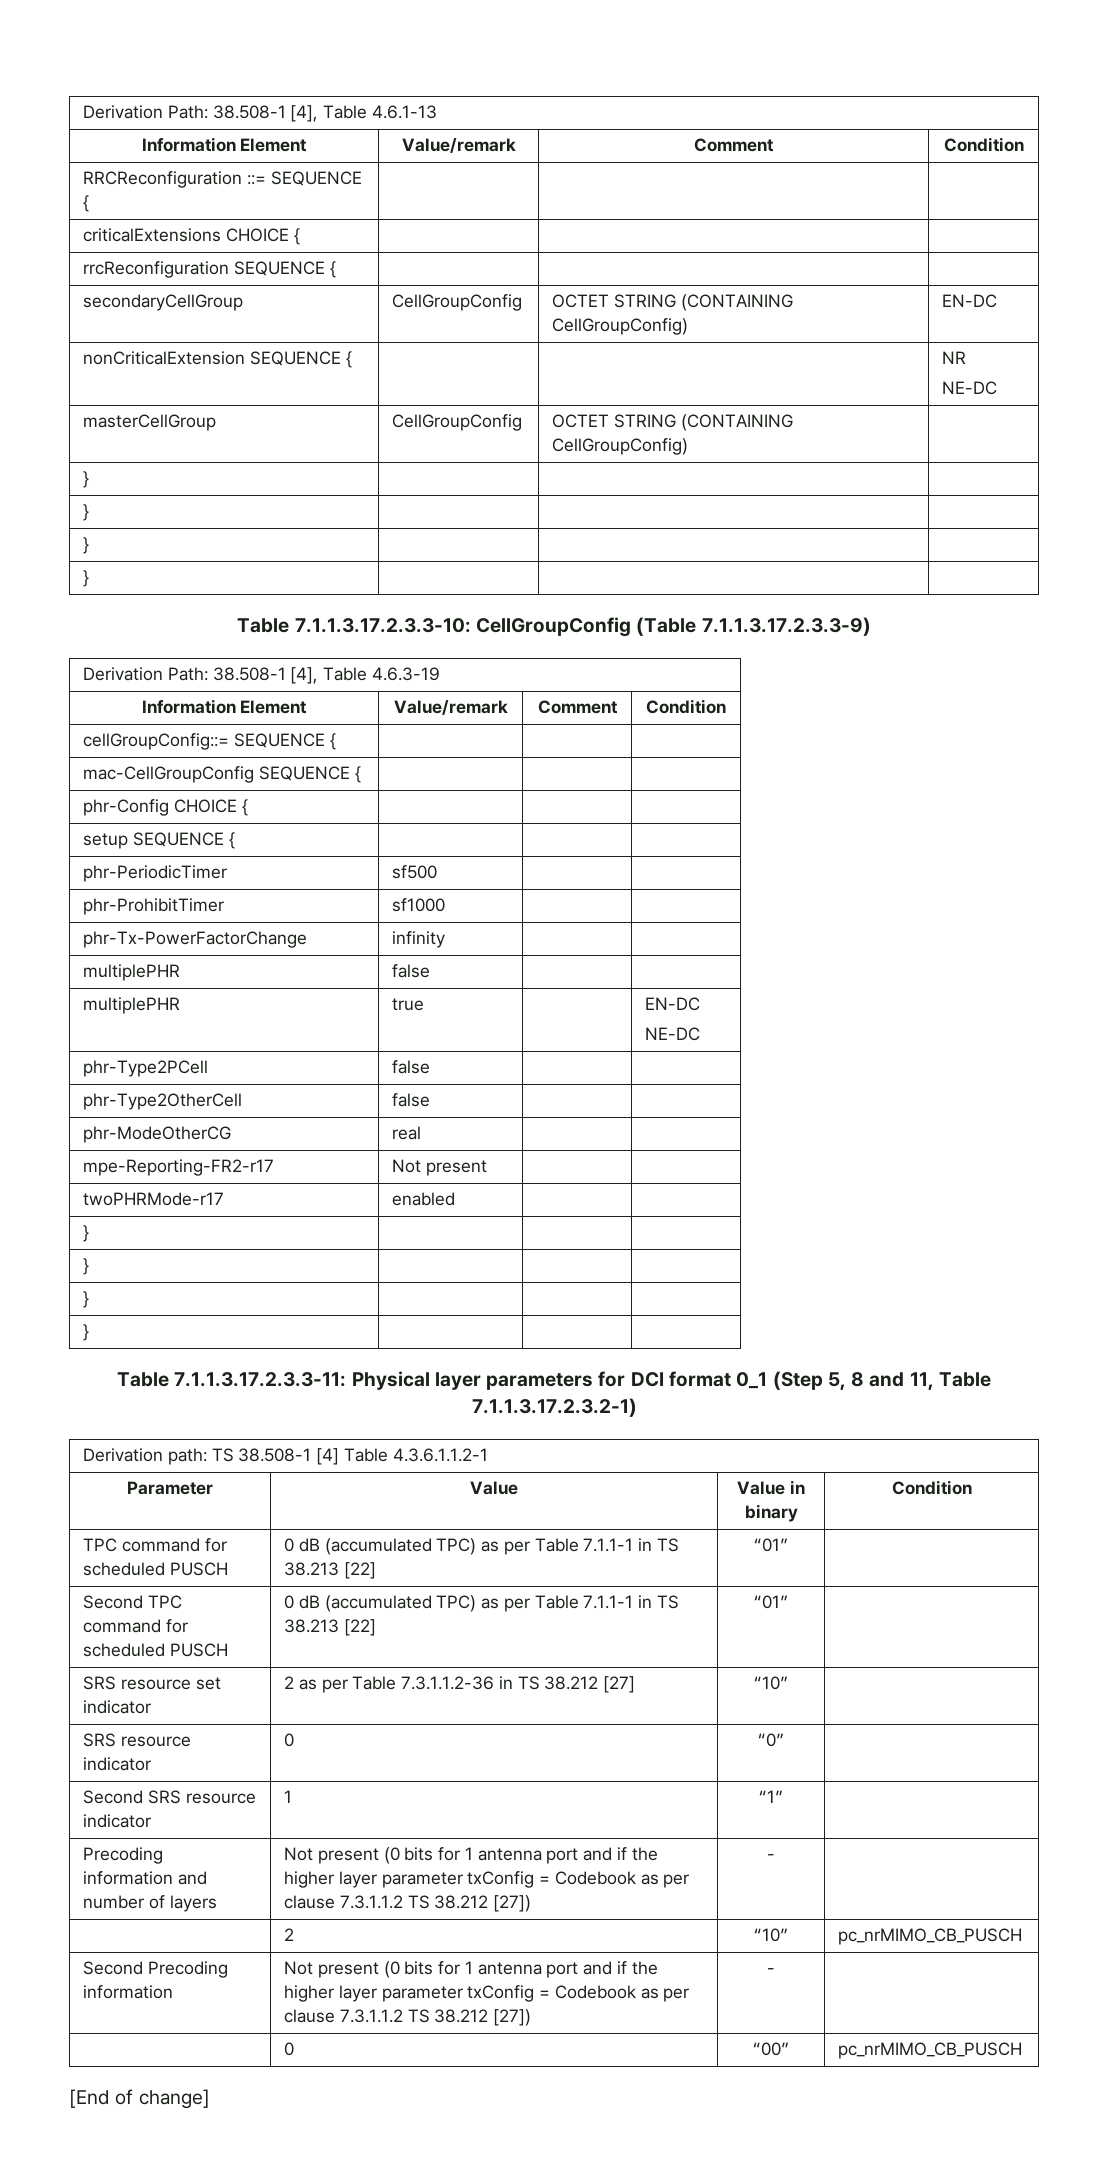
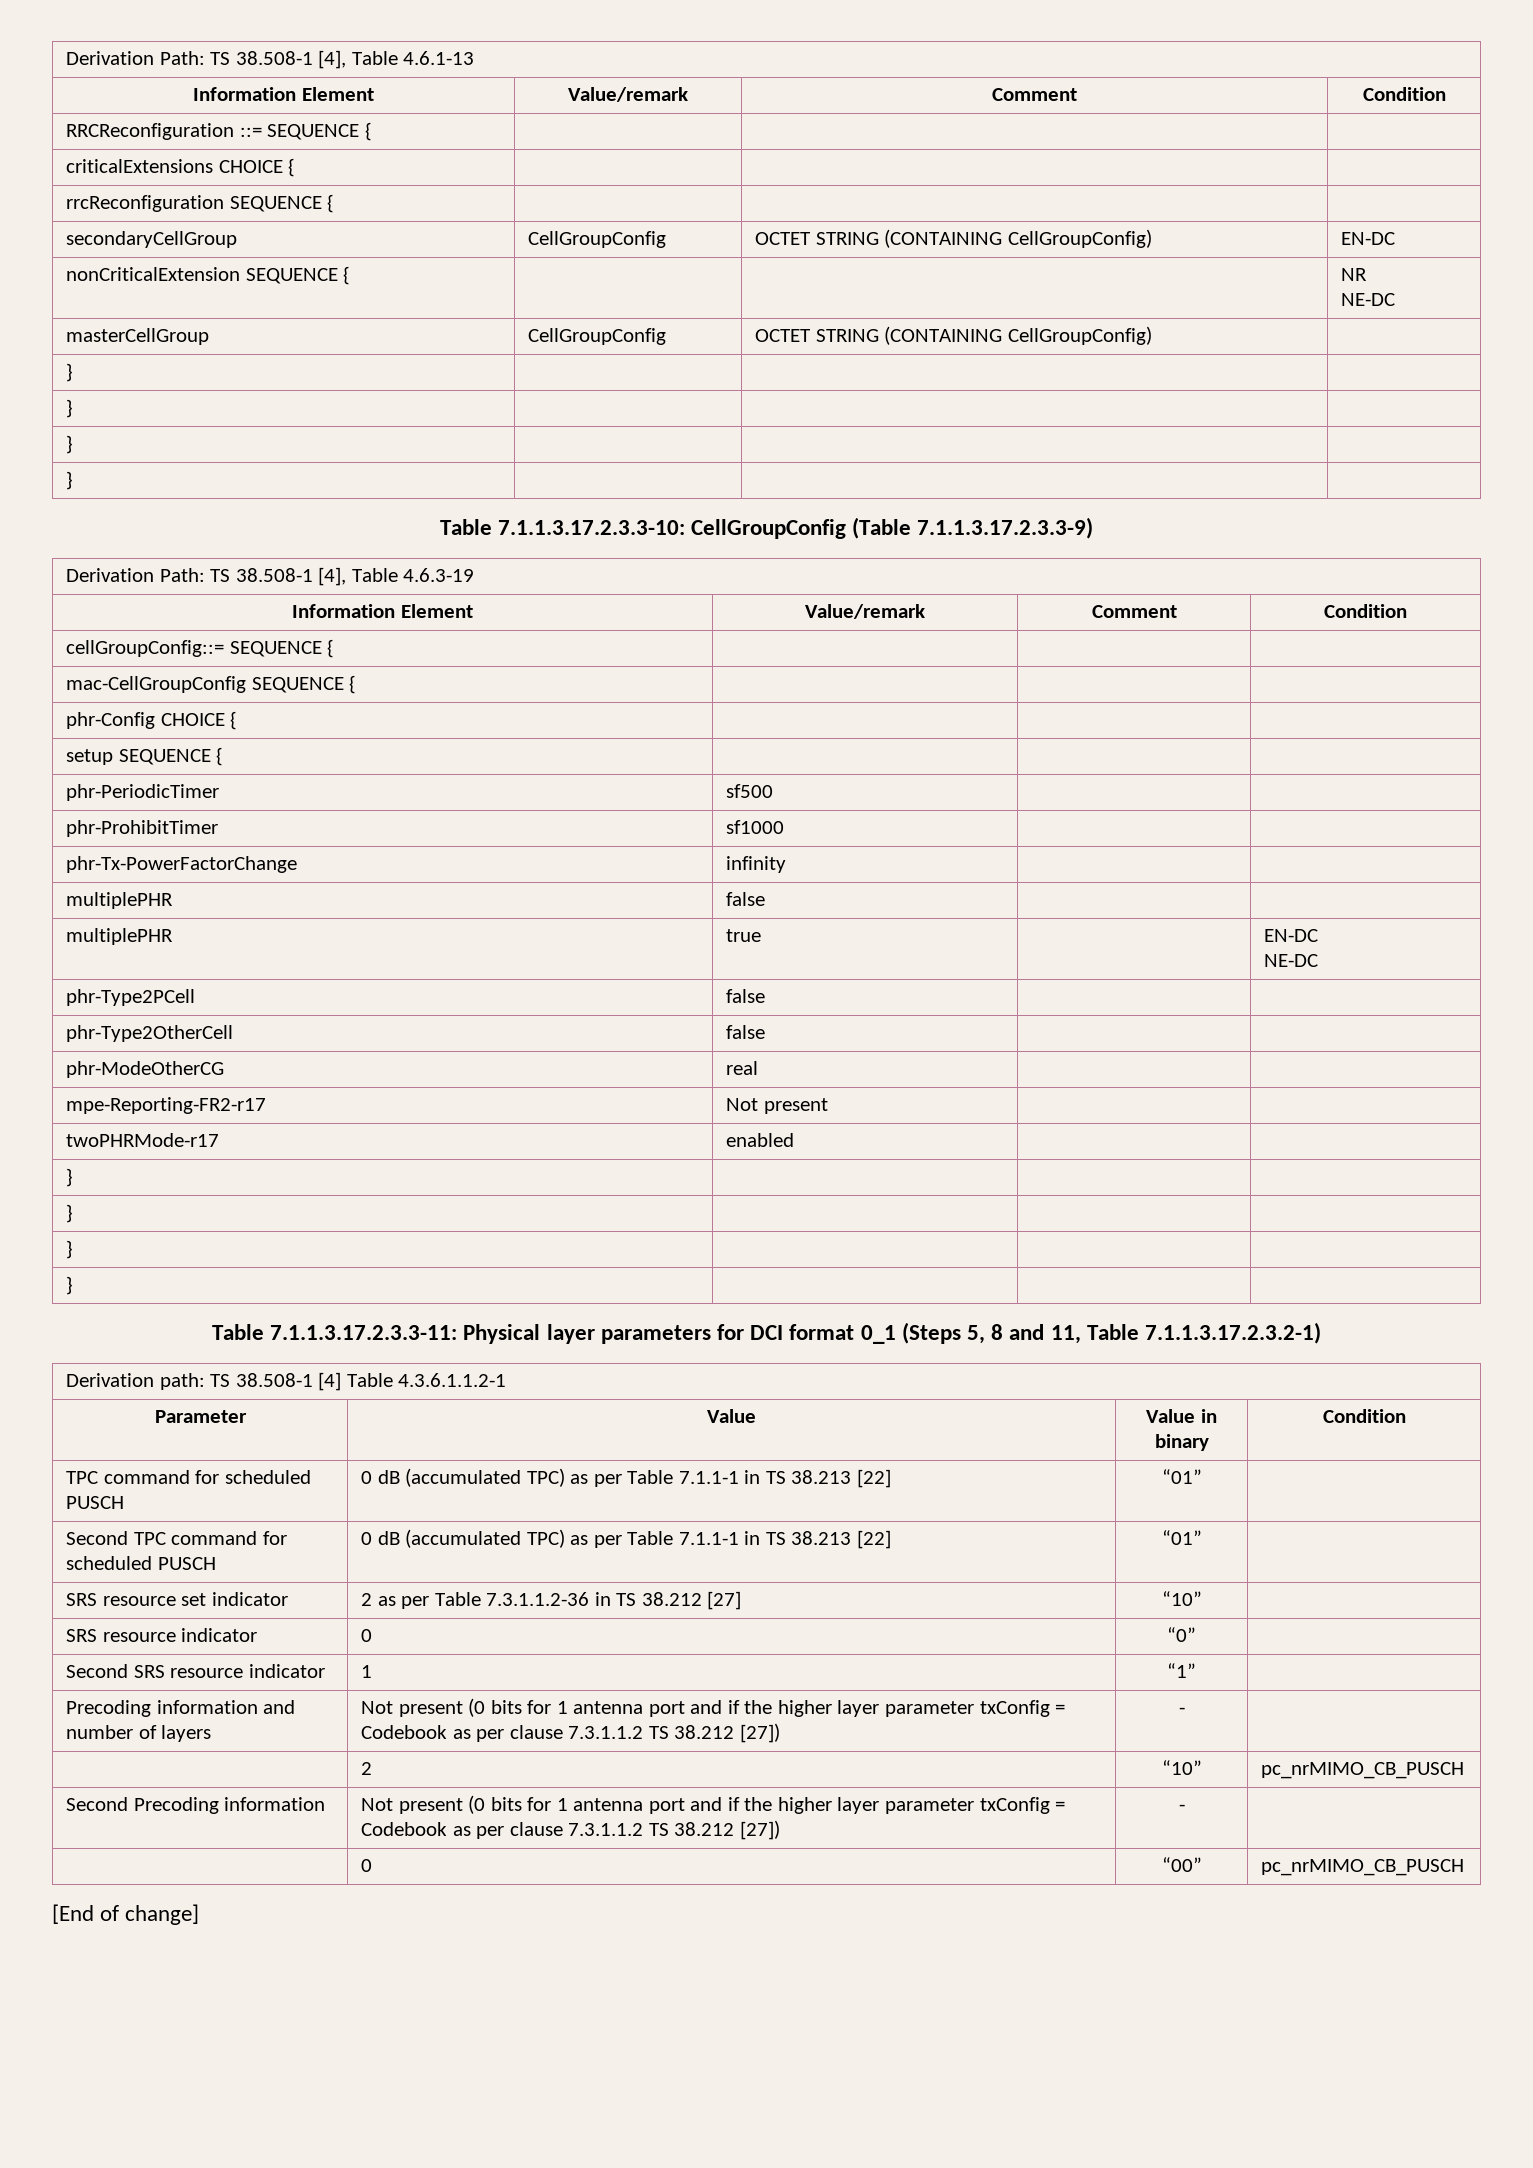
- Derivation Path: 38.508-1 [4], Table 4.6.1-13
+ Derivation Path: TS 38.508-1 [4], Table 4.6.1-13
- Derivation Path: 38.508-1 [4], Table 4.6.3-19
+ Derivation Path: TS 38.508-1 [4], Table 4.6.3-19
- Table 7.1.1.3.17.2.3.3-11: Physical layer parameters for DCI format 0_1 (Step 5, 8 and 11, Table 7.1.1.3.17.2.3.2-1)
+ Table 7.1.1.3.17.2.3.3-11: Physical layer parameters for DCI format 0_1 (Steps 5, 8 and 11, Table 7.1.1.3.17.2.3.2-1)

